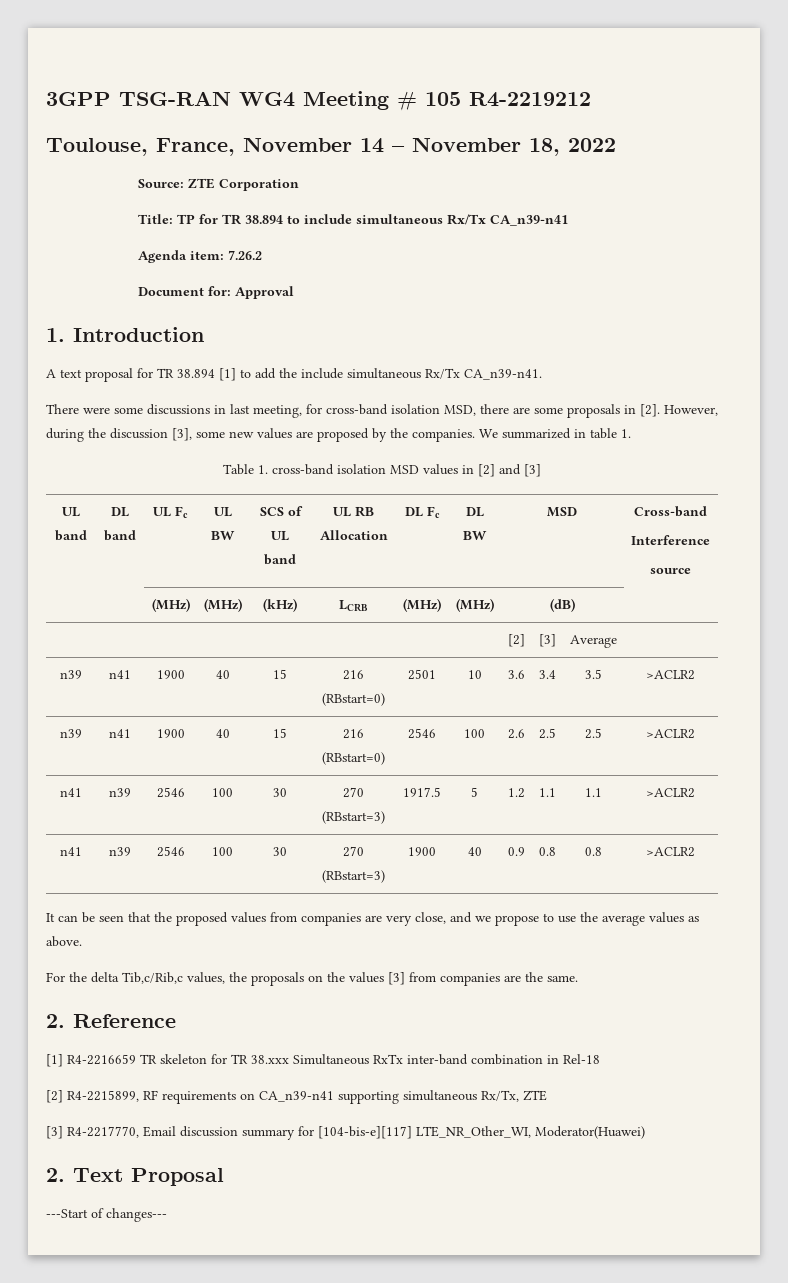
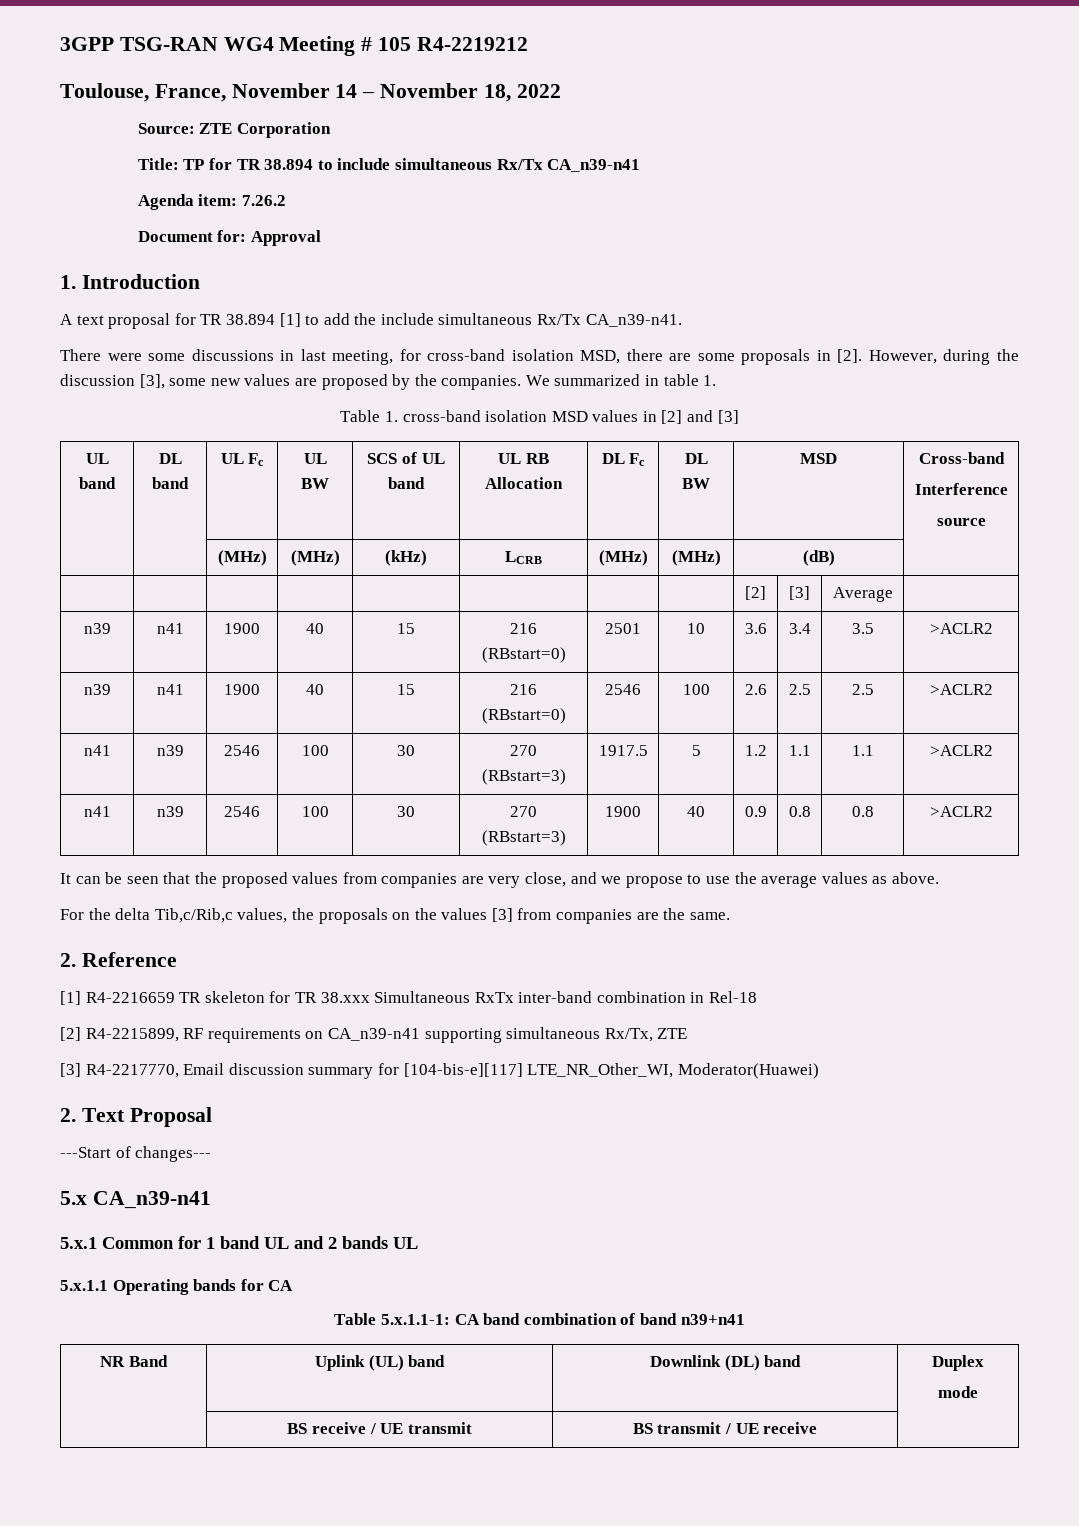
+ 5.x CA_n39-n41
+ 5.x.1 Common for 1 band UL and 2 bands UL
+ 5.x.1.1 Operating bands for CA
+ Table 5.x.1.1-1: CA band combination of band n39+n41
+ NR Band | Uplink (UL) band | Downlink (DL) band | Duplex
+ mode
+ | BS receive / UE transmit | BS transmit / UE receive |

